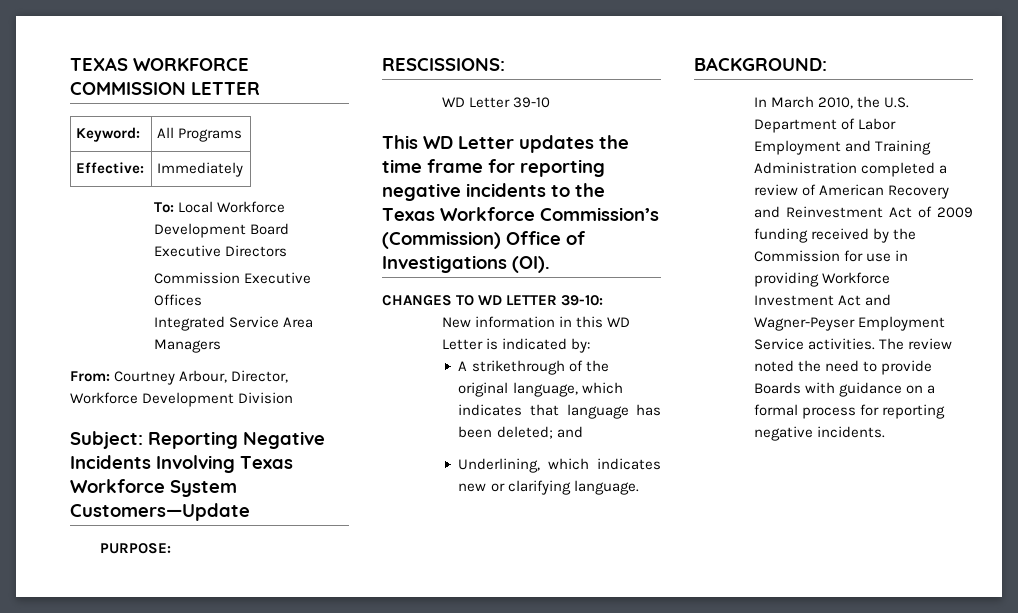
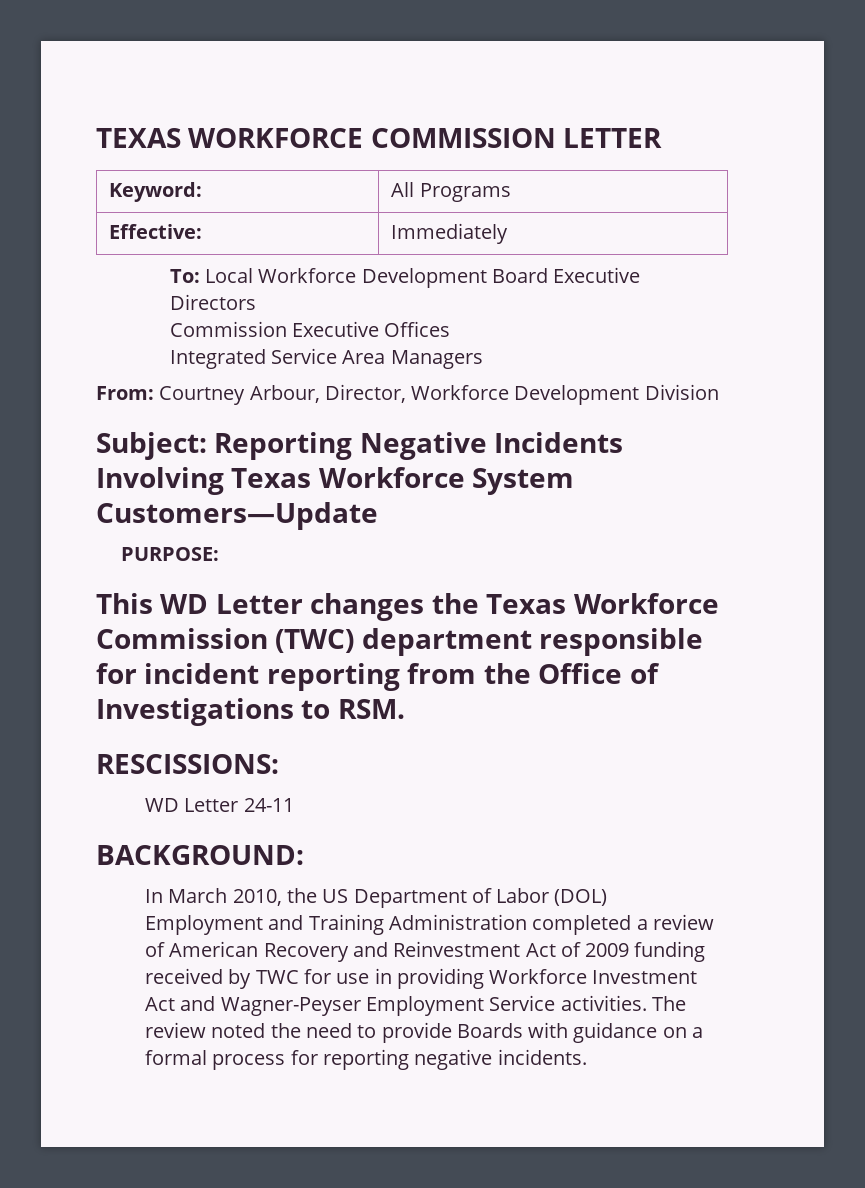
+ This WD Letter changes the Texas Workforce Commission (TWC) department responsible for incident reporting from the Office of Investigations to RSM.
  RESCISSIONS:
- WD Letter 39-10
- This WD Letter updates the time frame for reporting negative incidents to the Texas Workforce Commission’s (Commission) Office of Investigations (OI).
- CHANGES TO WD LETTER 39-10:
- New information in this WD Letter is indicated by:
- A strikethrough of the original language, which indicates that language has been deleted; and
- Underlining, which indicates new or clarifying language.
+ WD Letter 24-11
- In March 2010, the U.S. Department of Labor Employment and Training Administration completed a review of American Recovery and Reinvestment Act of 2009 funding received by the Commission for use in providing Workforce Investment Act and Wagner-Peyser Employment Service activities.
+ In March 2010, the US Department of Labor (DOL) Employment and Training Administration completed a review of American Recovery and Reinvestment Act of 2009 funding received by TWC for use in providing Workforce Investment Act and Wagner-Peyser Employment Service activities.

